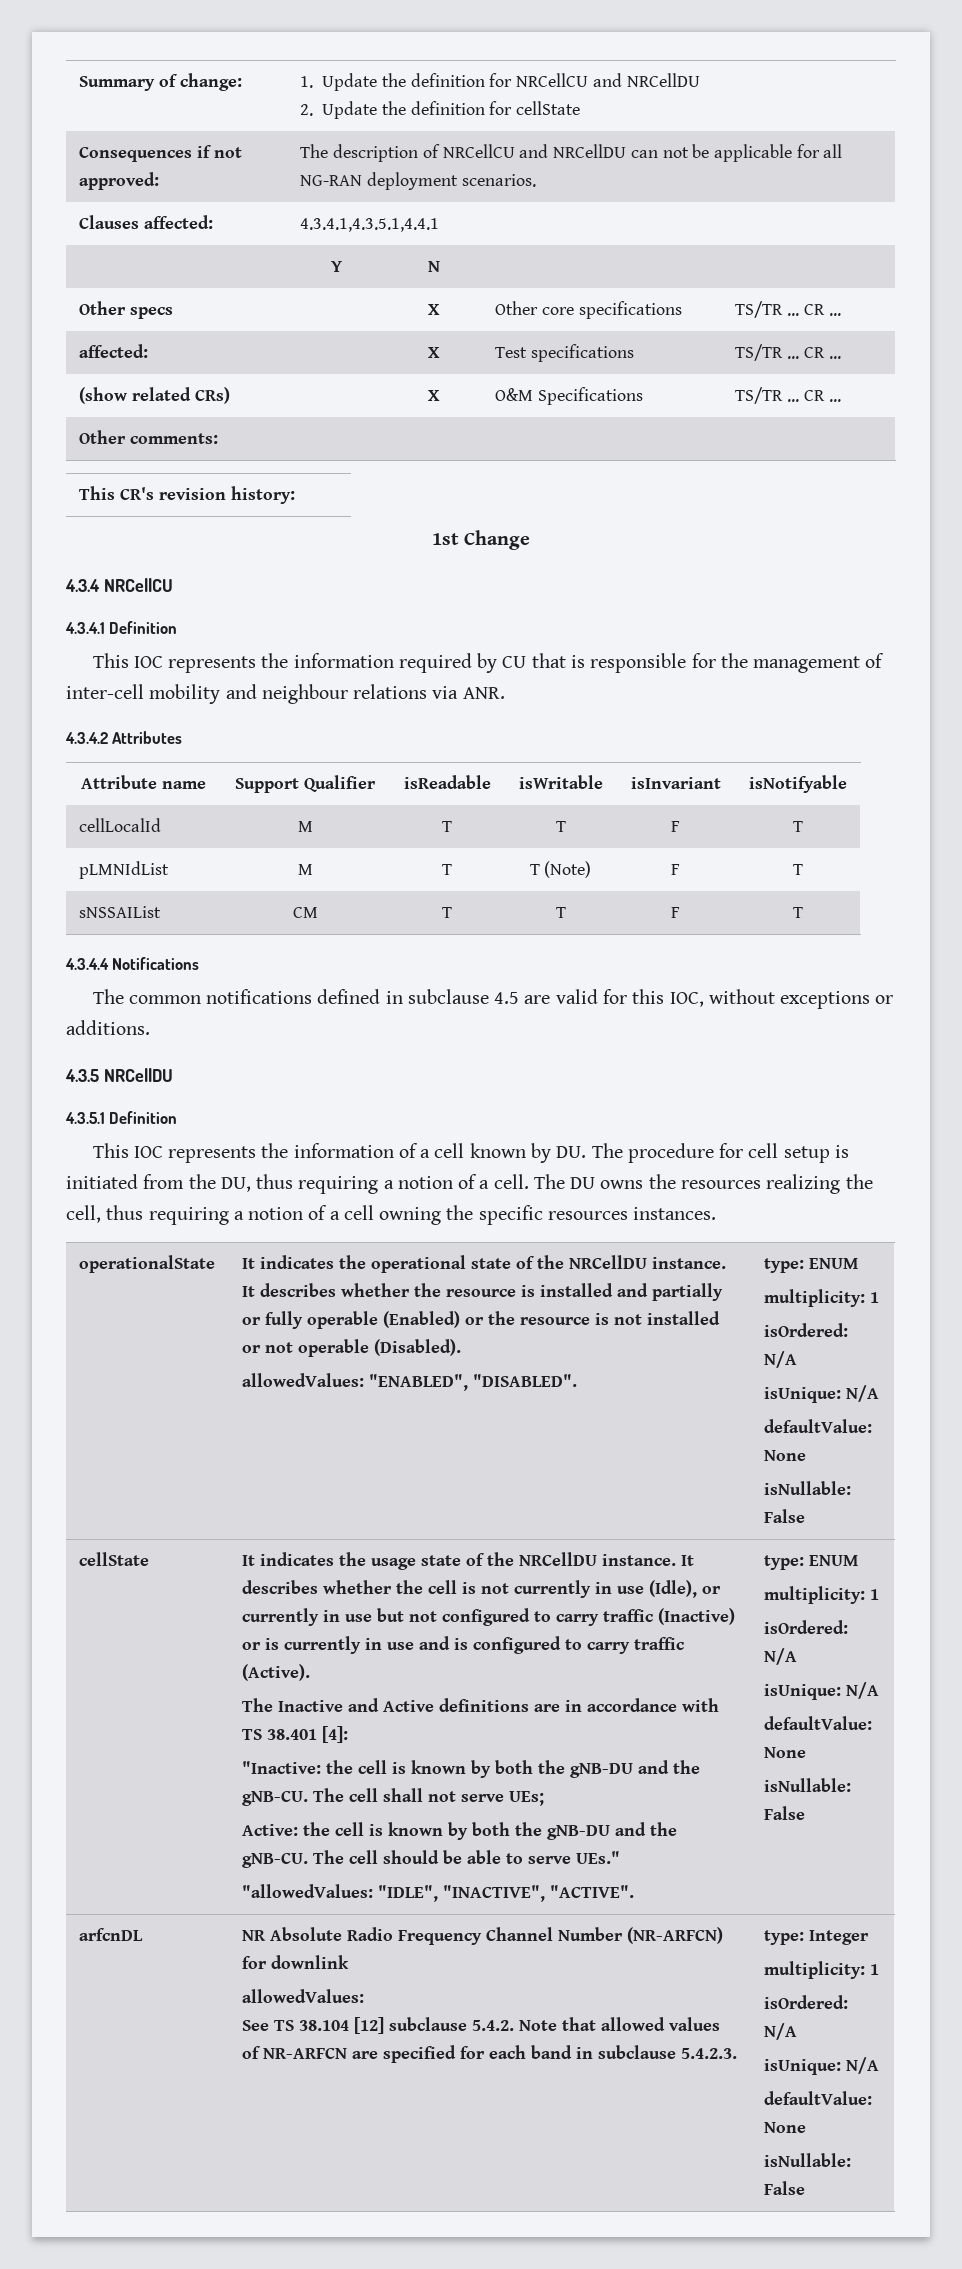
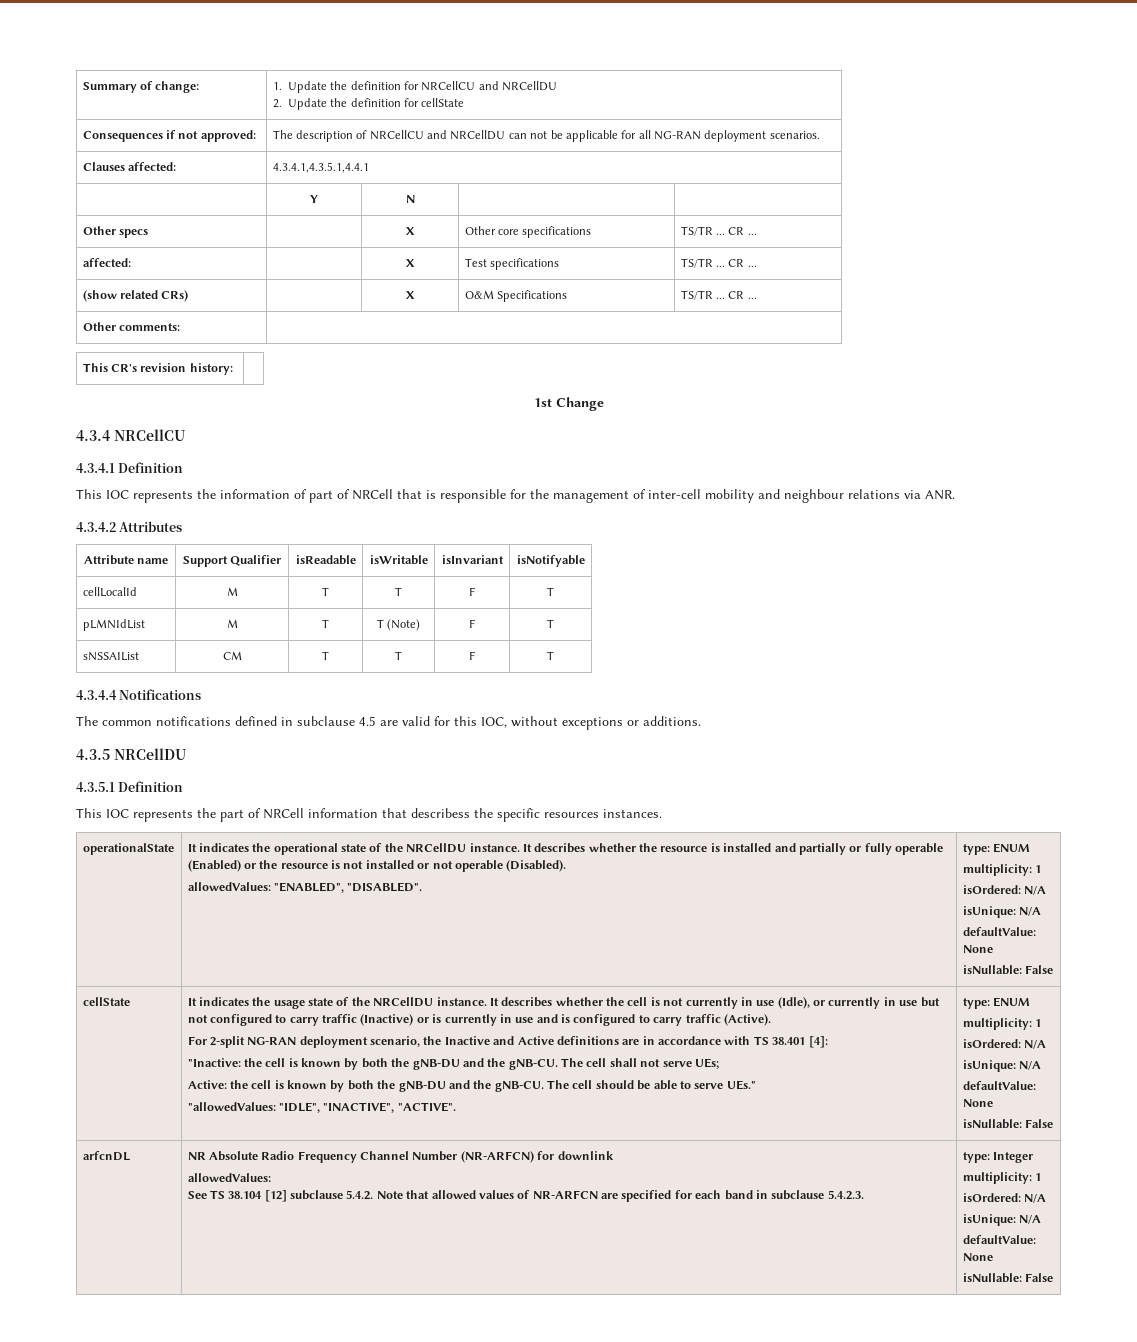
- This IOC represents the information required by CU that is responsible for the management of inter-cell mobility and neighbour relations via ANR.
+ This IOC represents the information of part of NRCell that is responsible for the management of inter-cell mobility and neighbour relations via ANR.
- This IOC represents the information of a cell known by DU. The procedure for cell setup is initiated from the DU, thus requiring a notion of a cell. The DU owns the resources realizing the cell, thus requiring a notion of a cell owning the specific resources instances.
+ This IOC represents the part of NRCell information that describess the specific resources instances.
- The Inactive and Active definitions are in accordance with TS 38.401 [4]:
+ For 2-split NG-RAN deployment scenario, the Inactive and Active definitions are in accordance with TS 38.401 [4]:

